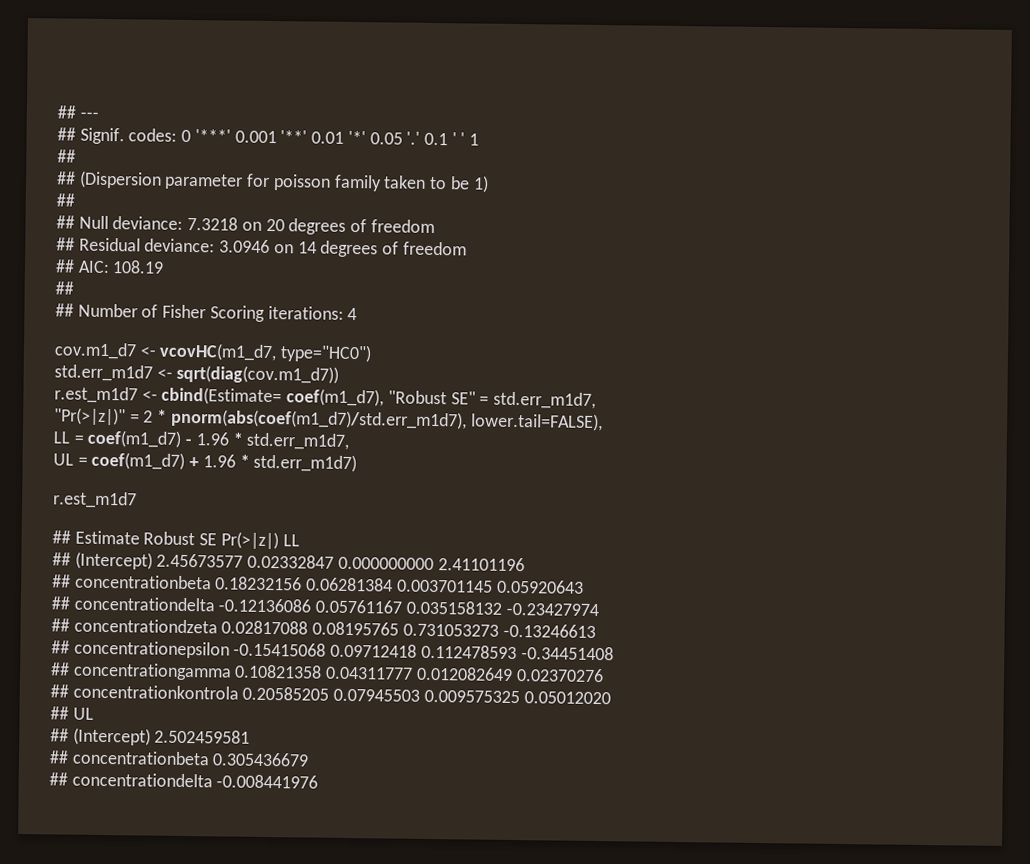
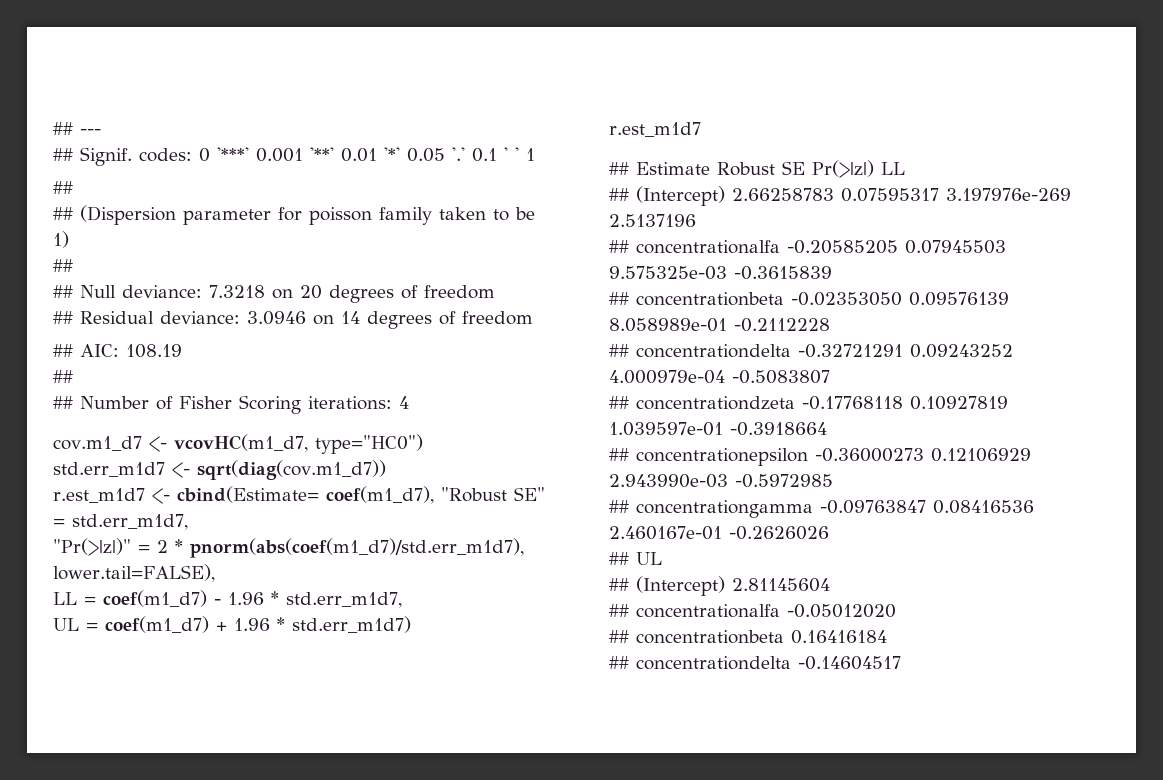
- ## (Intercept) 2.45673577 0.02332847 0.000000000 2.41101196
- ## concentrationbeta 0.18232156 0.06281384 0.003701145 0.05920643
- ## concentrationdelta -0.12136086 0.05761167 0.035158132 -0.23427974
- ## concentrationdzeta 0.02817088 0.08195765 0.731053273 -0.13246613
- ## concentrationepsilon -0.15415068 0.09712418 0.112478593 -0.34451408
- ## concentrationgamma 0.10821358 0.04311777 0.012082649 0.02370276
- ## concentrationkontrola 0.20585205 0.07945503 0.009575325 0.05012020
+ ## (Intercept) 2.66258783 0.07595317 3.197976e-269 2.5137196
+ ## concentrationalfa -0.20585205 0.07945503 9.575325e-03 -0.3615839
+ ## concentrationbeta -0.02353050 0.09576139 8.058989e-01 -0.2112228
+ ## concentrationdelta -0.32721291 0.09243252 4.000979e-04 -0.5083807
+ ## concentrationdzeta -0.17768118 0.10927819 1.039597e-01 -0.3918664
+ ## concentrationepsilon -0.36000273 0.12106929 2.943990e-03 -0.5972985
+ ## concentrationgamma -0.09763847 0.08416536 2.460167e-01 -0.2626026
- ## (Intercept) 2.502459581
- ## concentrationbeta 0.305436679
- ## concentrationdelta -0.008441976
+ ## (Intercept) 2.81145604
+ ## concentrationalfa -0.05012020
+ ## concentrationbeta 0.16416184
+ ## concentrationdelta -0.14604517

